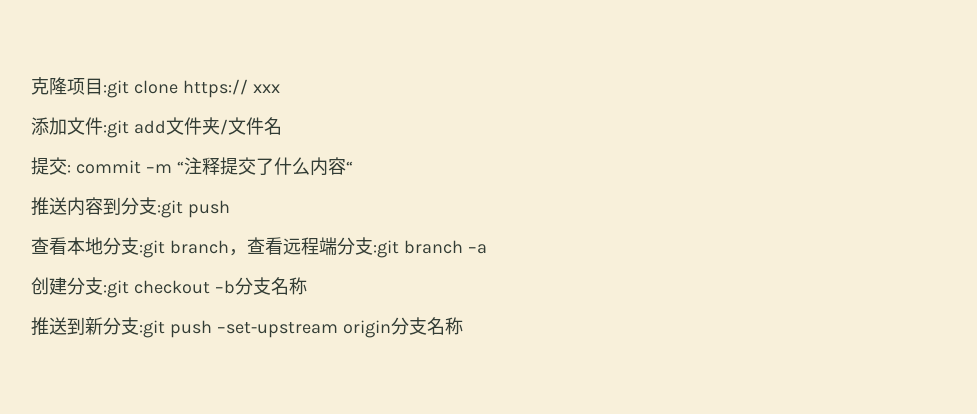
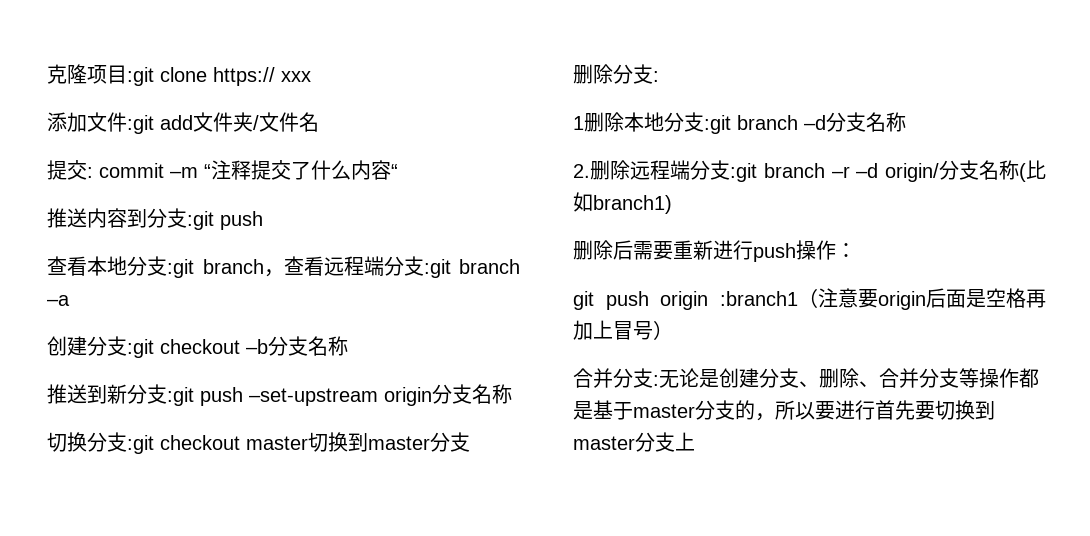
+ 切换分支:git checkout master切换到master分支
+ 删除分支:
+ 1删除本地分支:git branch –d分支名称
+ 2.删除远程端分支:git branch –r –d origin/分支名称(比如branch1)
+ 删除后需要重新进行push操作：
+ git push origin :branch1（注意要origin后面是空格再加上冒号）
+ 合并分支:无论是创建分支、删除、合并分支等操作都是基于master分支的，所以要进行首先要切换到master分支上

